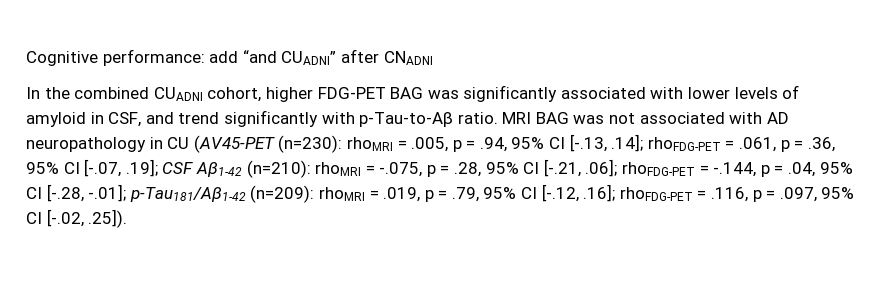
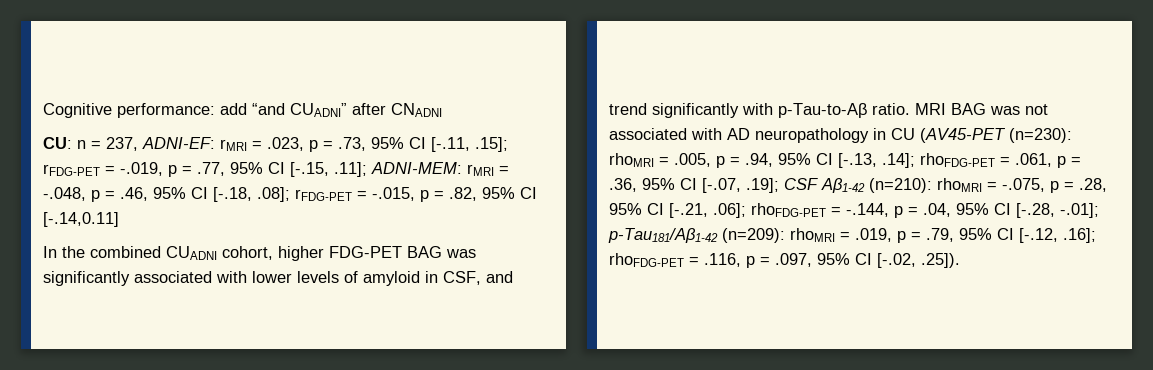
+ CU: n = 237, ADNI-EF: rMRI = .023, p = .73, 95% CI [-.11, .15]; rFDG-PET = -.019, p = .77, 95% CI [-.15, .11]; ADNI-MEM: rMRI = -.048, p = .46, 95% CI [-.18, .08]; rFDG-PET = -.015, p = .82, 95% CI [-.14,0.11]

